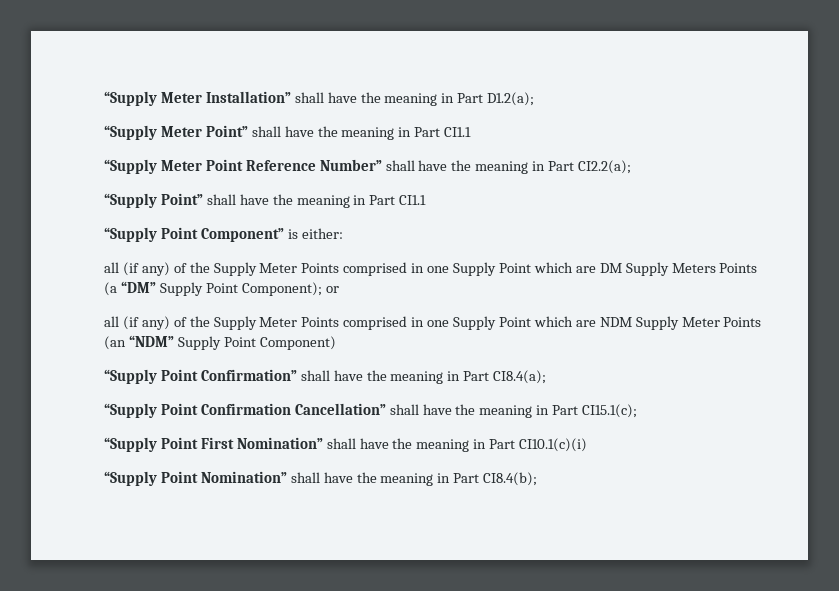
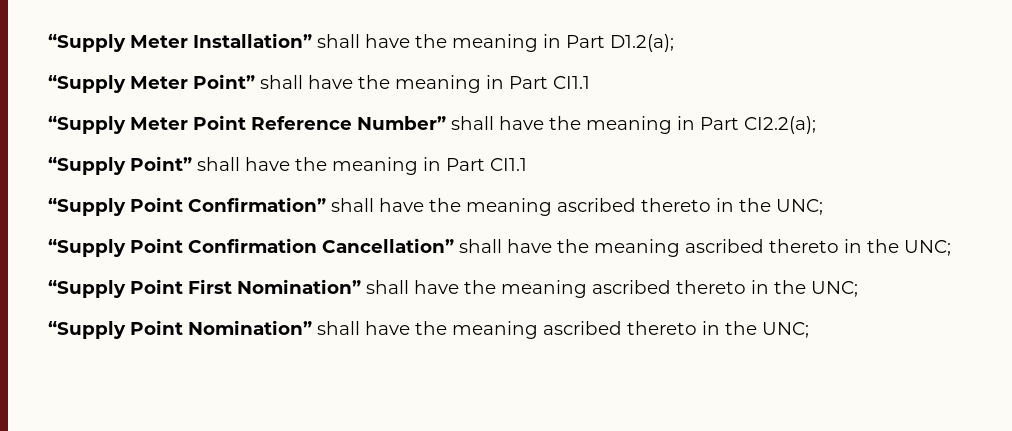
- “Supply Point Component” is either:
- all (if any) of the Supply Meter Points comprised in one Supply Point which are DM Supply Meters Points (a “DM” Supply Point Component); or
- all (if any) of the Supply Meter Points comprised in one Supply Point which are NDM Supply Meter Points (an “NDM” Supply Point Component)
- “Supply Point Confirmation” shall have the meaning in Part CI8.4(a);
+ “Supply Point Confirmation” shall have the meaning ascribed thereto in the UNC;
- “Supply Point Confirmation Cancellation” shall have the meaning in Part CI15.1(c);
+ “Supply Point Confirmation Cancellation” shall have the meaning ascribed thereto in the UNC;
- “Supply Point First Nomination” shall have the meaning in Part CI10.1(c)(i)
+ “Supply Point First Nomination” shall have the meaning ascribed thereto in the UNC;
- “Supply Point Nomination” shall have the meaning in Part CI8.4(b);
+ “Supply Point Nomination” shall have the meaning ascribed thereto in the UNC;

